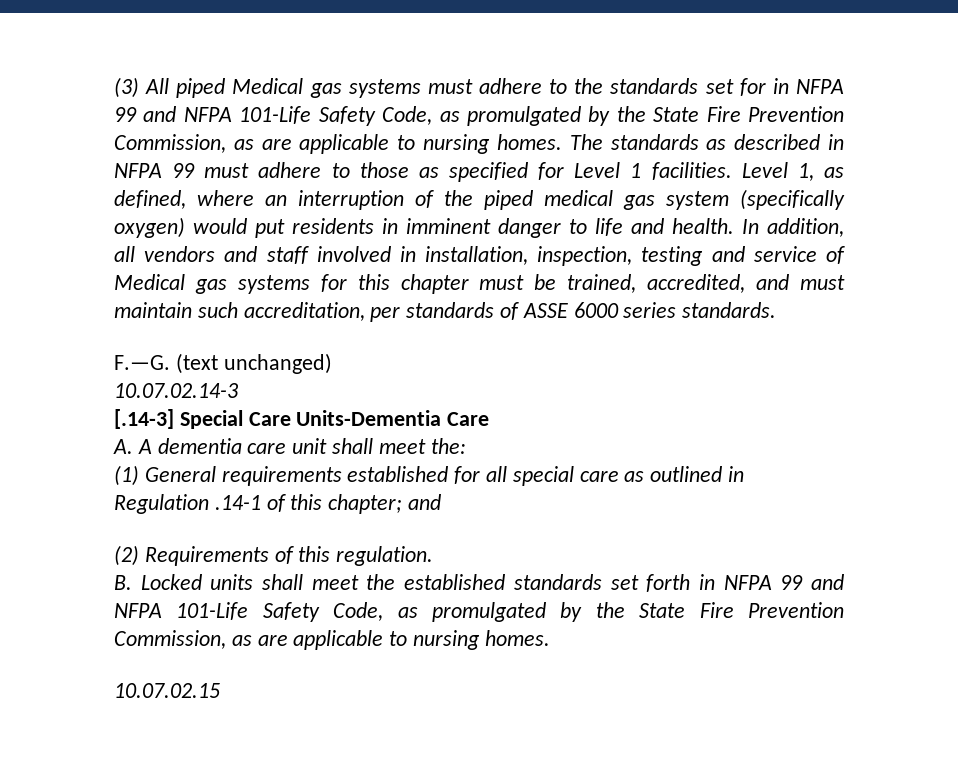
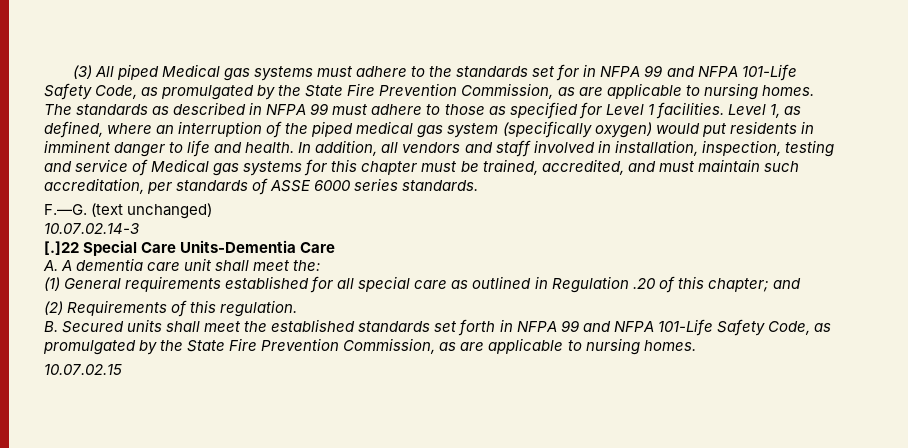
- [.14-3] Special Care Units-Dementia Care
+ [.]22 Special Care Units-Dementia Care
- (1) General requirements established for all special care as outlined in Regulation .14-1 of this chapter; and
+ (1) General requirements established for all special care as outlined in Regulation .20 of this chapter; and
- B. Locked units shall meet the established standards set forth in NFPA 99 and NFPA 101-Life Safety Code, as promulgated by the State Fire Prevention Commission, as are applicable to nursing homes.
+ B. Secured units shall meet the established standards set forth in NFPA 99 and NFPA 101-Life Safety Code, as promulgated by the State Fire Prevention Commission, as are applicable to nursing homes.

